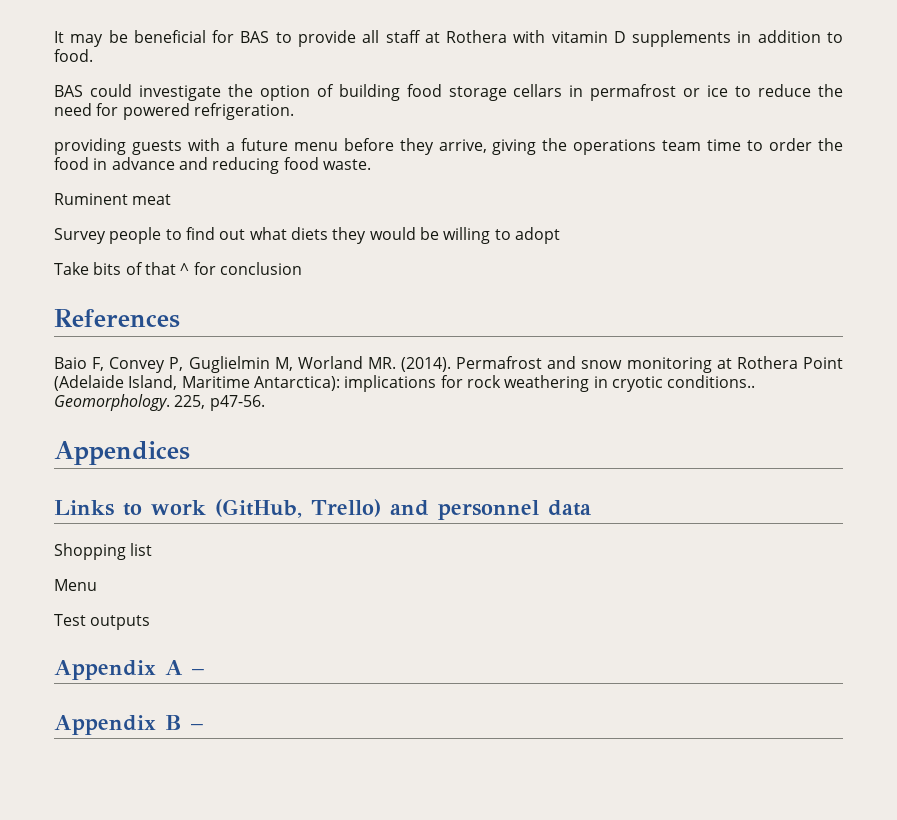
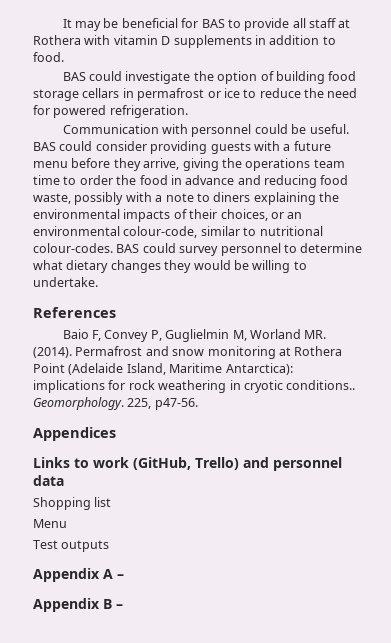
- providing guests with a future menu before they arrive, giving the operations team time to order the food in advance and reducing food waste.
- Ruminent meat
- Survey people to find out what diets they would be willing to adopt
- Take bits of that ^ for conclusion
+ Communication with personnel could be useful. BAS could consider providing guests with a future menu before they arrive, giving the operations team time to order the food in advance and reducing food waste, possibly with a note to diners explaining the environmental impacts of their choices, or an environmental colour-code, similar to nutritional colour-codes. BAS could survey personnel to determine what dietary changes they would be willing to undertake.

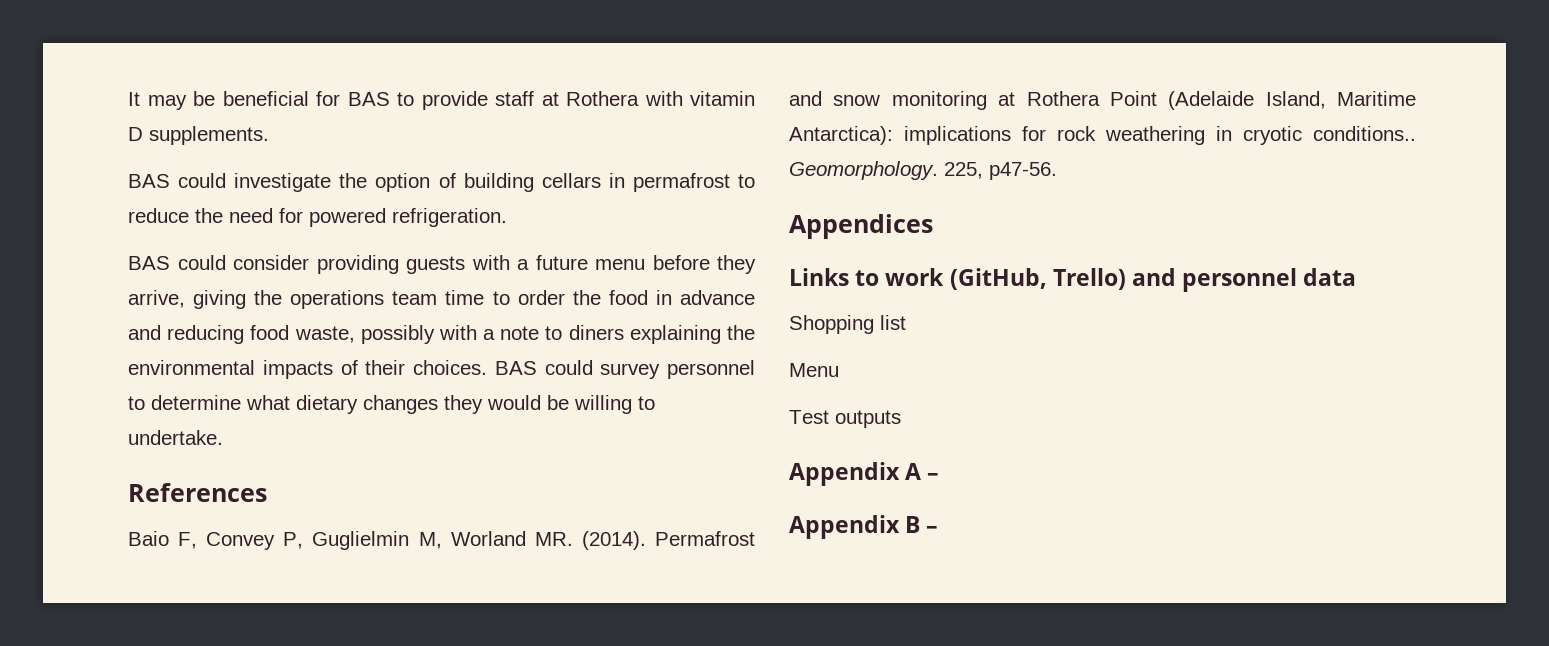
- It may be beneficial for BAS to provide all staff at Rothera with vitamin D supplements in addition to food.
+ It may be beneficial for BAS to provide staff at Rothera with vitamin D supplements.
- BAS could investigate the option of building food storage cellars in permafrost or ice to reduce the need for powered refrigeration.
+ BAS could investigate the option of building cellars in permafrost to reduce the need for powered refrigeration.
- Communication with personnel could be useful. BAS could consider providing guests with a future menu before they arrive, giving the operations team time to order the food in advance and reducing food waste, possibly with a note to diners explaining the environmental impacts of their choices, or an environmental colour-code, similar to nutritional colour-codes.
+ BAS could consider providing guests with a future menu before they arrive, giving the operations team time to order the food in advance and reducing food waste, possibly with a note to diners explaining the environmental impacts of their choices.

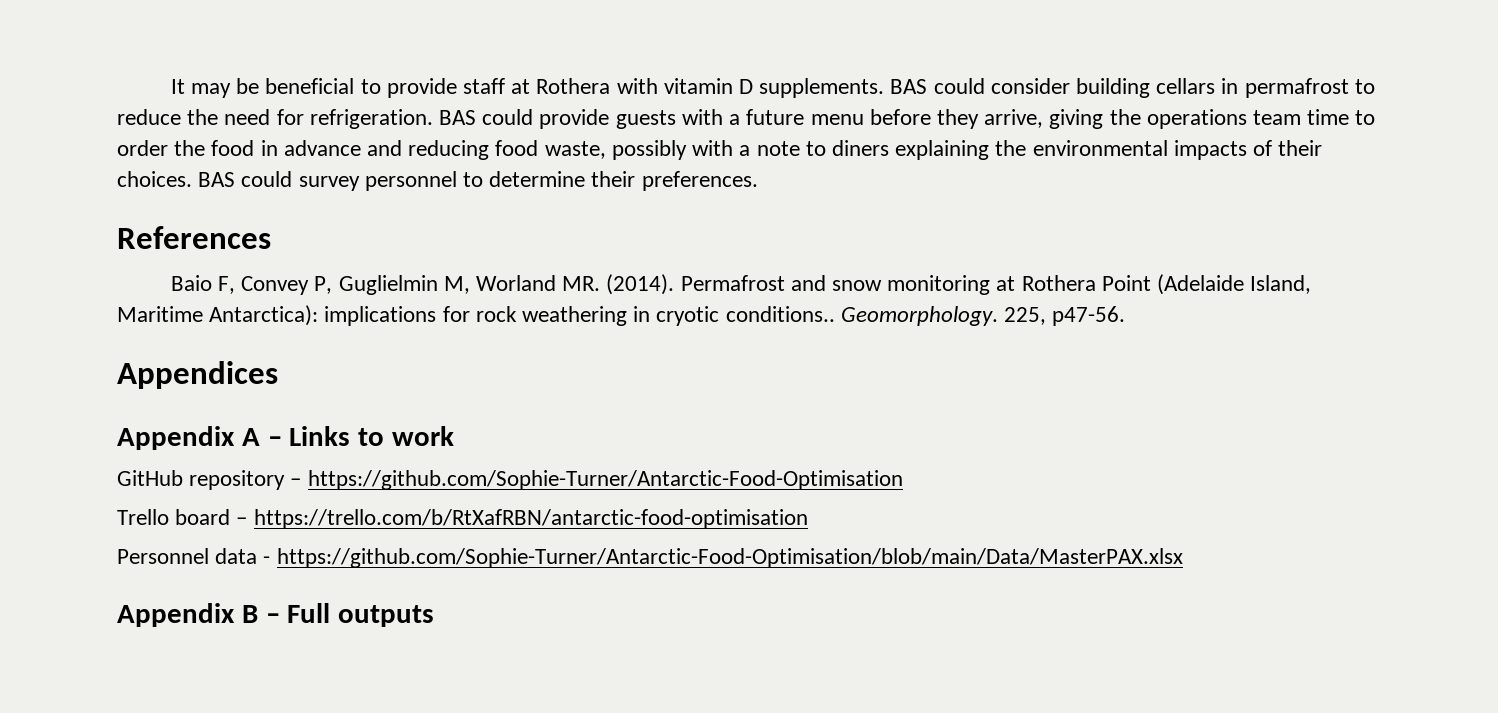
- It may be beneficial for BAS to provide staff at Rothera with vitamin D supplements.
- BAS could investigate the option of building cellars in permafrost to reduce the need for powered refrigeration.
- BAS could consider providing guests with a future menu before they arrive, giving the operations team time to order the food in advance and reducing food waste, possibly with a note to diners explaining the environmental impacts of their choices.
+ It may be beneficial to provide staff at Rothera with vitamin D supplements. BAS could consider building cellars in permafrost to reduce the need for refrigeration. BAS could provide guests with a future menu before they arrive, giving the operations team time to order the food in advance and reducing food waste, possibly with a note to diners explaining the environmental impacts of their choices.
- BAS could survey personnel to determine what dietary changes they would be willing to undertake.
+ BAS could survey personnel to determine their preferences.
- Links to work (GitHub, Trello) and personnel data
- Shopping list
- Menu
- Test outputs
- Appendix A –
+ Appendix A – Links to work
+ GitHub repository – https://github.com/Sophie-Turner/Antarctic-Food-Optimisation
+ Trello board – https://trello.com/b/RtXafRBN/antarctic-food-optimisation
+ Personnel data - https://github.com/Sophie-Turner/Antarctic-Food-Optimisation/blob/main/Data/MasterPAX.xlsx
- Appendix B –
+ Appendix B – Full outputs

